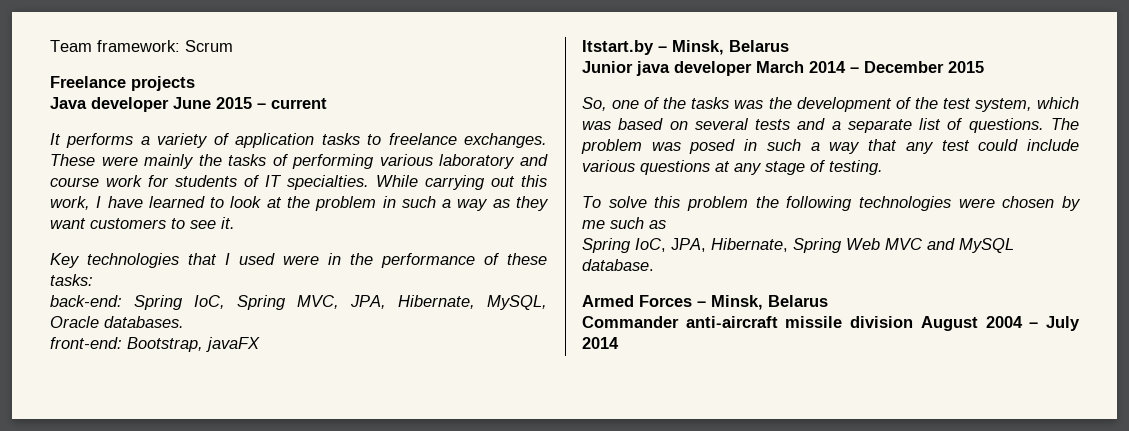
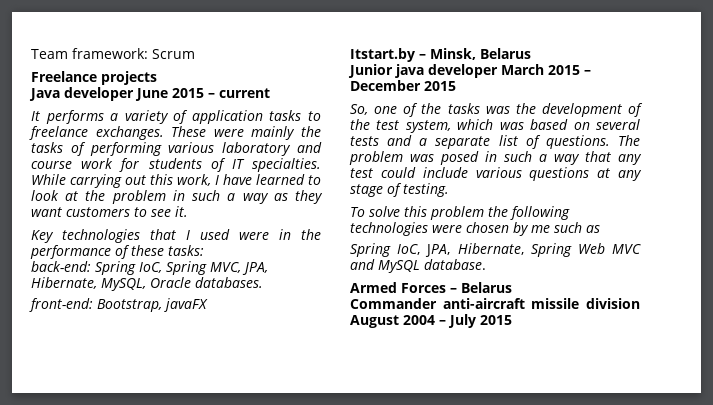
- Junior java developer March 2014 – December 2015
+ Junior java developer March 2015 – December 2015
- Armed Forces – Minsk, Belarus
+ Armed Forces – Belarus
- Commander anti-aircraft missile division August 2004 – July 2014
+ Commander anti-aircraft missile division August 2004 – July 2015

